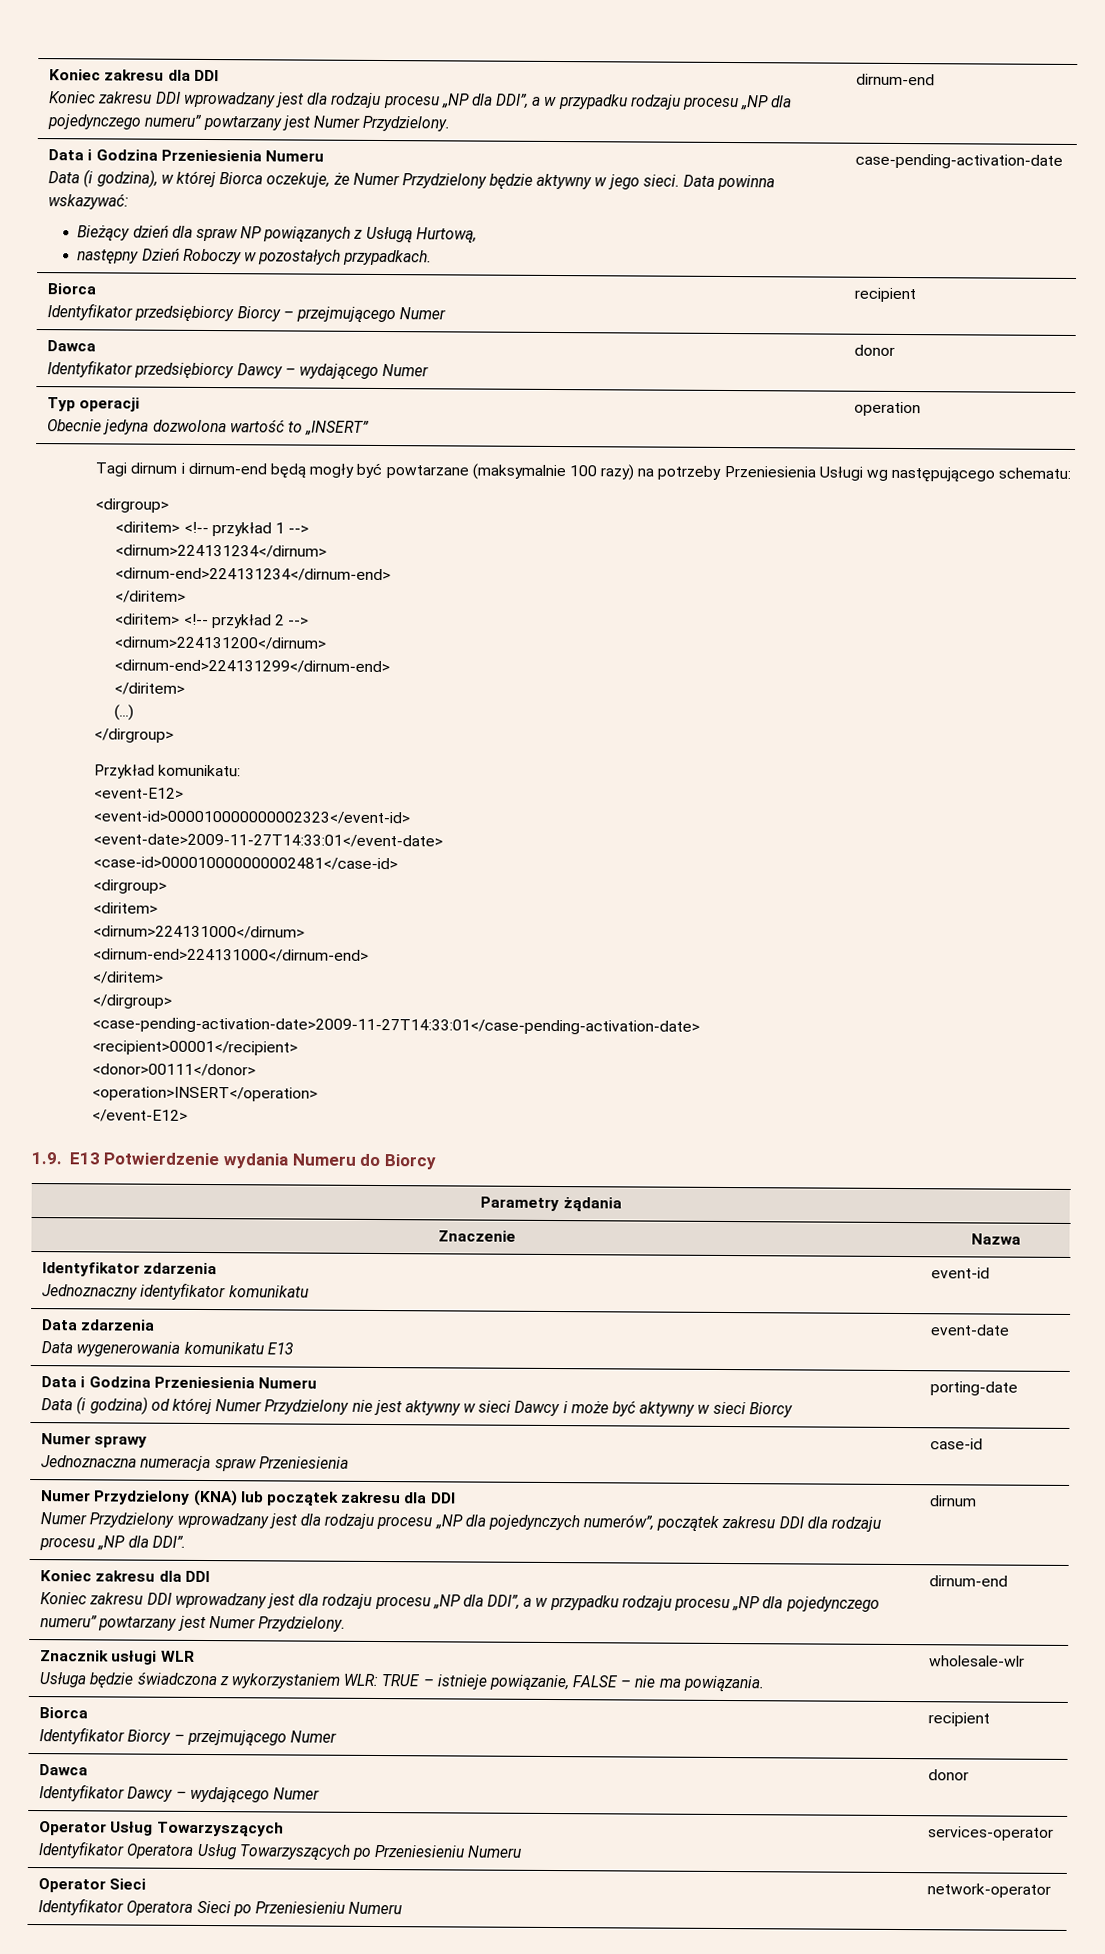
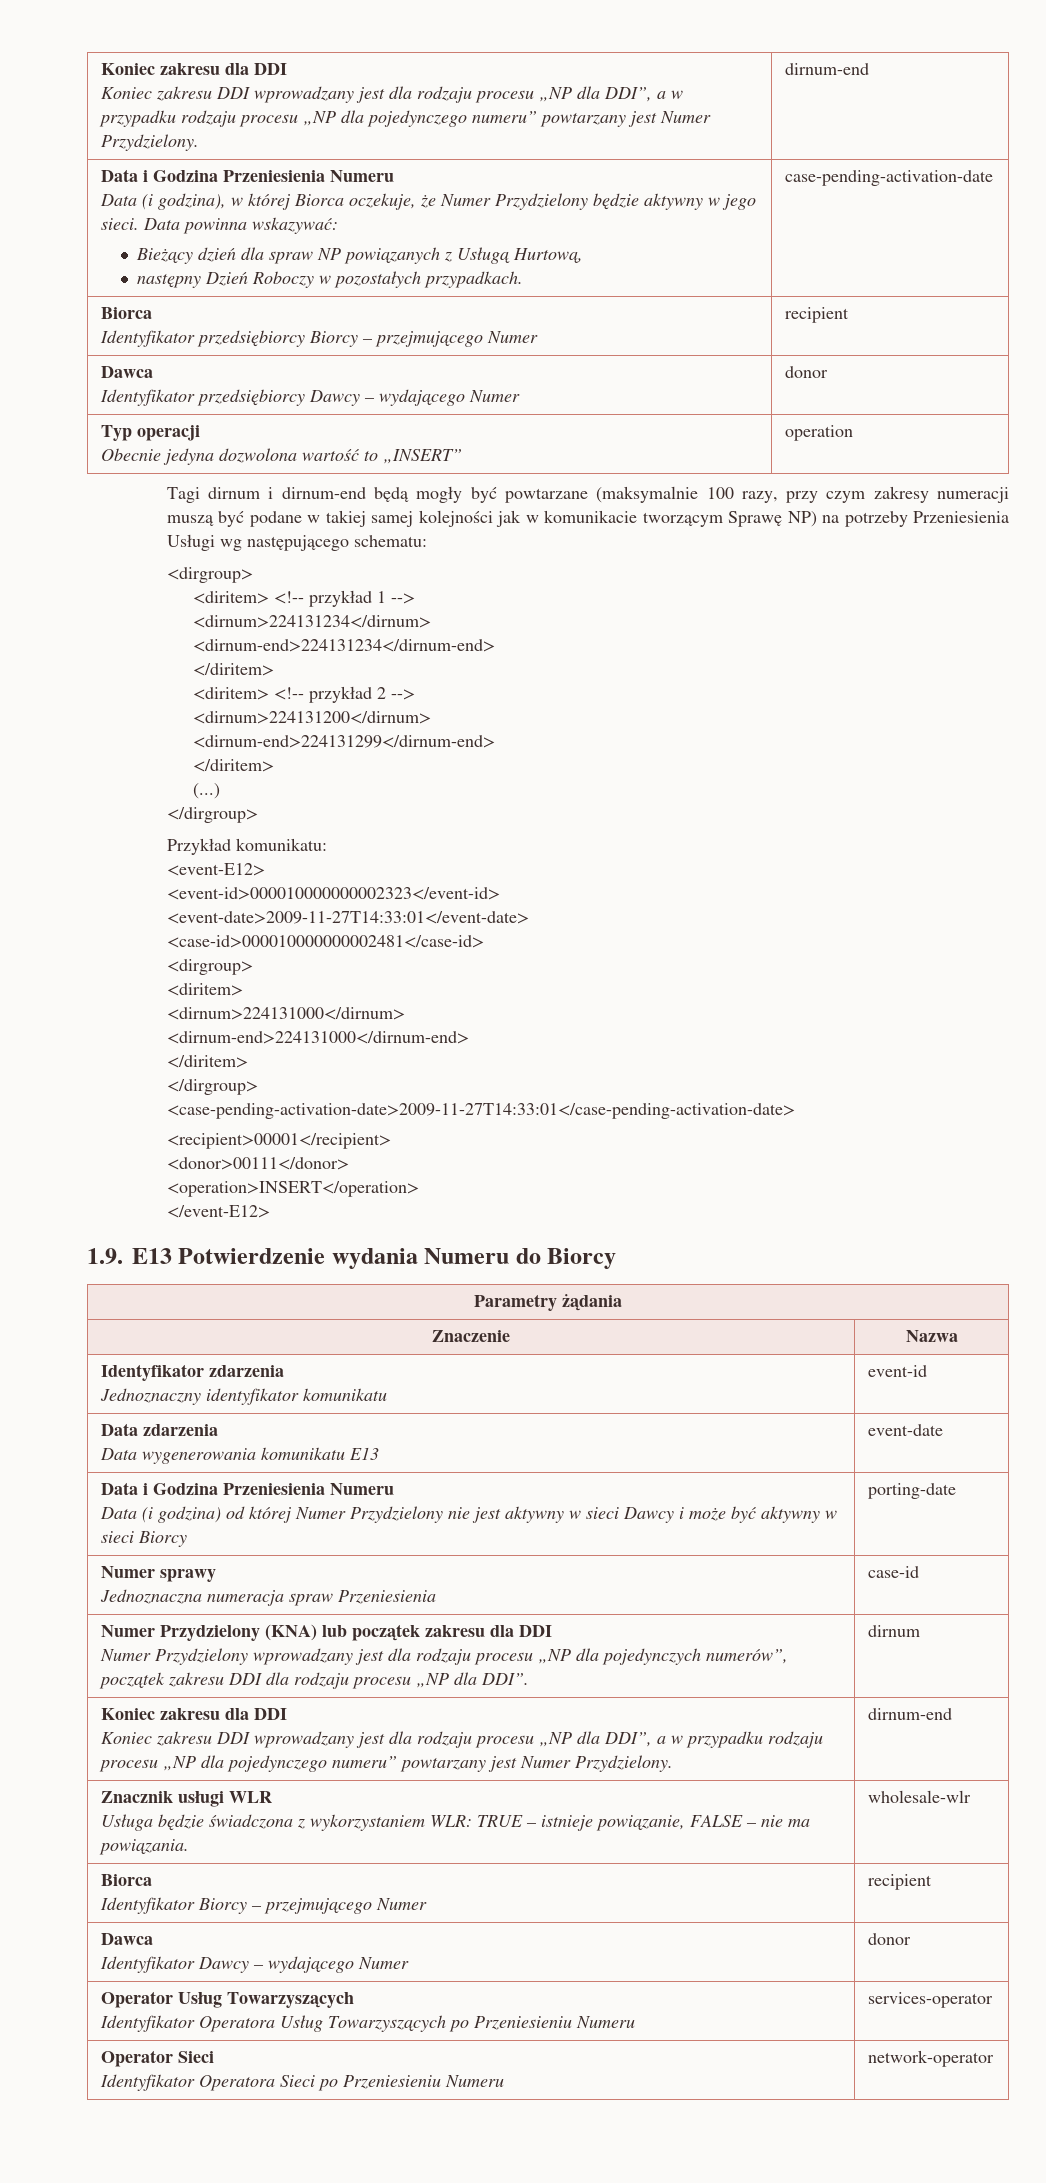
- Tagi dirnum i dirnum-end będą mogły być powtarzane (maksymalnie 100 razy) na potrzeby Przeniesienia Usługi wg następującego schematu:
+ Tagi dirnum i dirnum-end będą mogły być powtarzane (maksymalnie 100 razy, przy czym zakresy numeracji muszą być podane w takiej samej kolejności jak w komunikacie tworzącym Sprawę NP) na potrzeby Przeniesienia Usługi wg następującego schematu:

